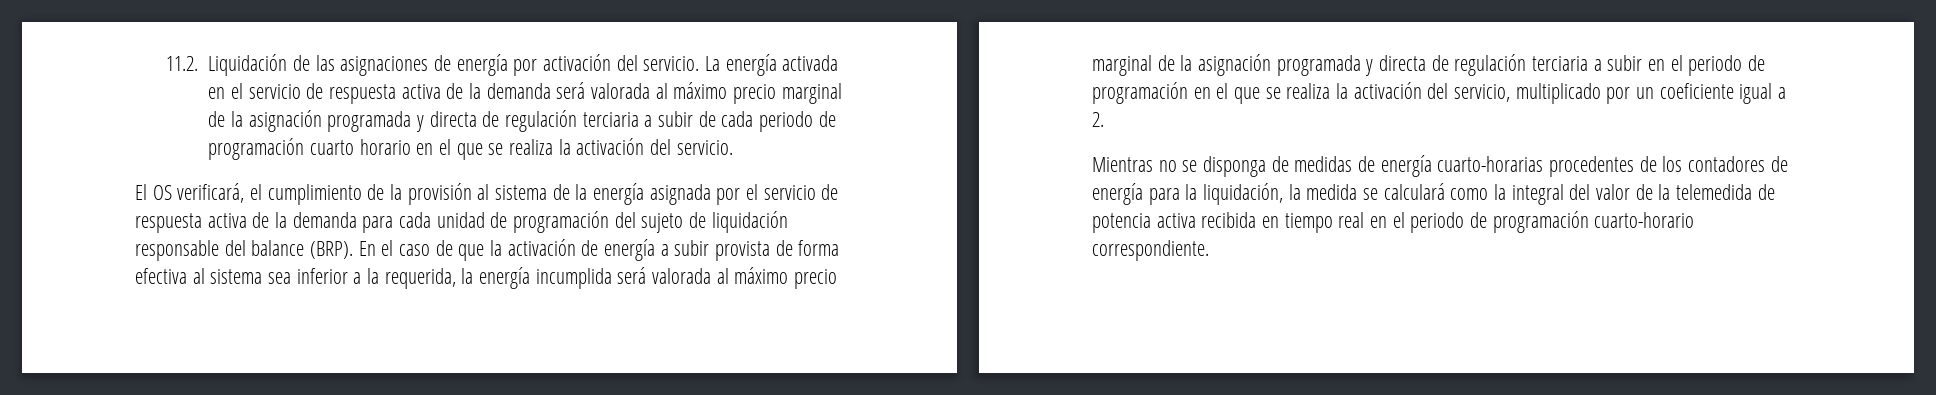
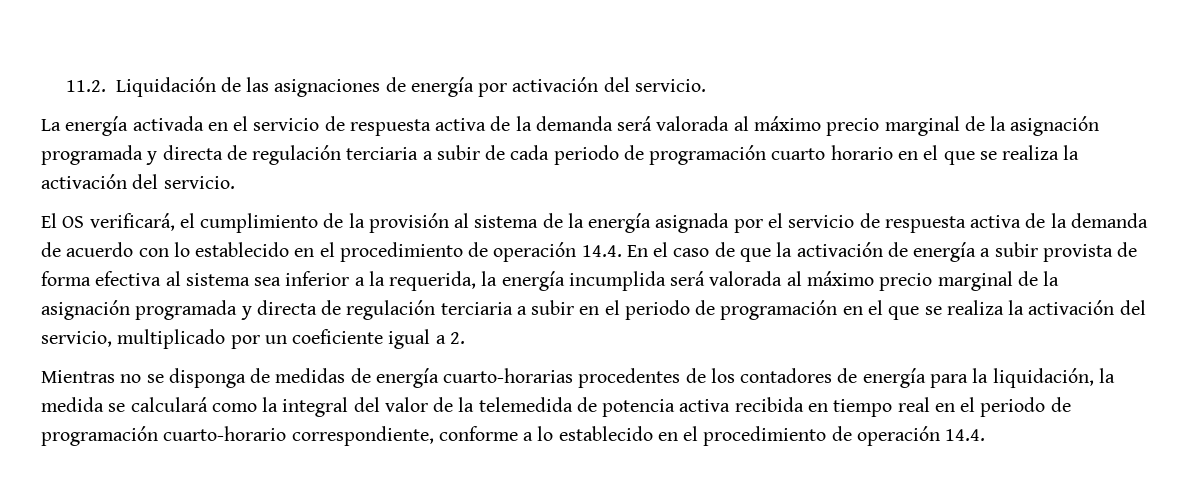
- 11.2. Liquidación de las asignaciones de energía por activación del servicio. La energía activada en el servicio de respuesta activa de la demanda será valorada al máximo precio marginal de la asignación programada y directa de regulación terciaria a subir de cada periodo de programación cuarto horario en el que se realiza la activación del servicio.
+ 11.2. Liquidación de las asignaciones de energía por activación del servicio.
+ La energía activada en el servicio de respuesta activa de la demanda será valorada al máximo precio marginal de la asignación programada y directa de regulación terciaria a subir de cada periodo de programación cuarto horario en el que se realiza la activación del servicio.
- El OS verificará, el cumplimiento de la provisión al sistema de la energía asignada por el servicio de respuesta activa de la demanda para cada unidad de programación del sujeto de liquidación responsable del balance (BRP). En el caso de que la activación de energía a subir provista de forma efectiva al sistema sea inferior a la requerida, la energía incumplida será valorada al máximo precio marginal de la asignación programada y directa de regulación terciaria a subir en el periodo de programación en el que se realiza la activación del servicio, multiplicado por un coeficiente igual a 2.
+ El OS verificará, el cumplimiento de la provisión al sistema de la energía asignada por el servicio de respuesta activa de la demanda de acuerdo con lo establecido en el procedimiento de operación 14.4. En el caso de que la activación de energía a subir provista de forma efectiva al sistema sea inferior a la requerida, la energía incumplida será valorada al máximo precio marginal de la asignación programada y directa de regulación terciaria a subir en el periodo de programación en el que se realiza la activación del servicio, multiplicado por un coeficiente igual a 2.
- Mientras no se disponga de medidas de energía cuarto-horarias procedentes de los contadores de energía para la liquidación, la medida se calculará como la integral del valor de la telemedida de potencia activa recibida en tiempo real en el periodo de programación cuarto-horario correspondiente.
+ Mientras no se disponga de medidas de energía cuarto-horarias procedentes de los contadores de energía para la liquidación, la medida se calculará como la integral del valor de la telemedida de potencia activa recibida en tiempo real en el periodo de programación cuarto-horario correspondiente, conforme a lo establecido en el procedimiento de operación 14.4.

